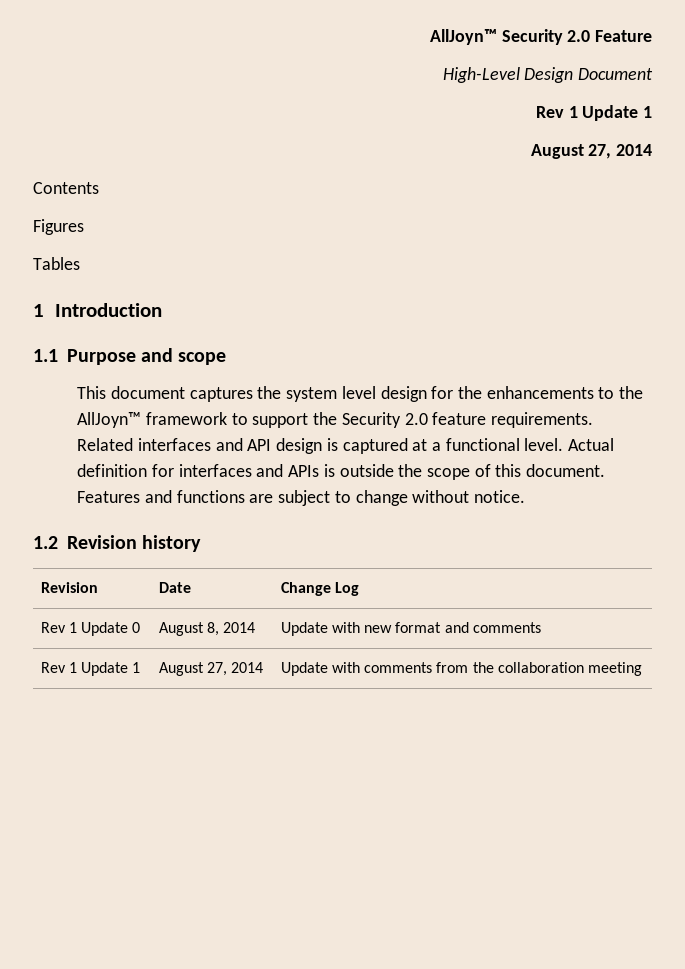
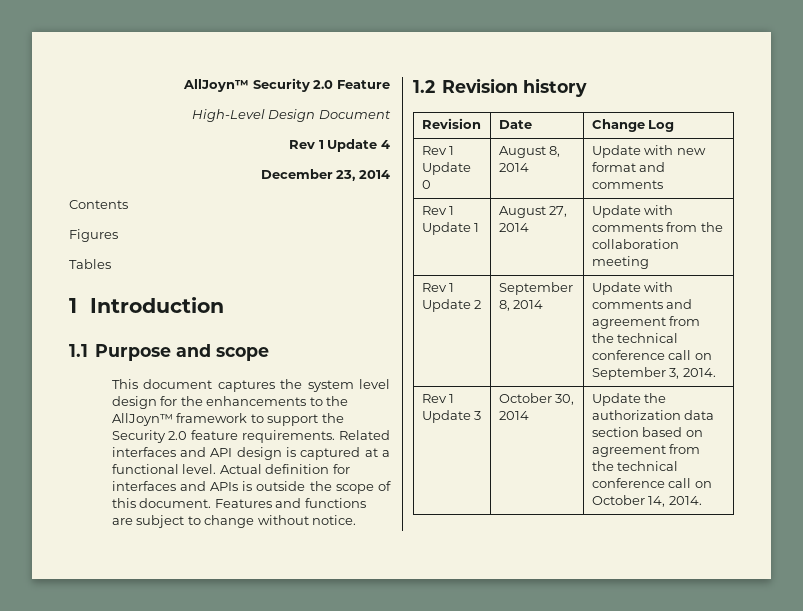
  High-Level Design Document
- Rev 1 Update 1
- August 27, 2014
+ Rev 1 Update 4
+ December 23, 2014
+ Rev 1 Update 2 | September 8, 2014 | Update with comments and agreement from the technical conference call on September 3, 2014.
+ Rev 1 Update 3 | October 30, 2014 | Update the authorization data section based on agreement from the technical conference call on October 14, 2014.

